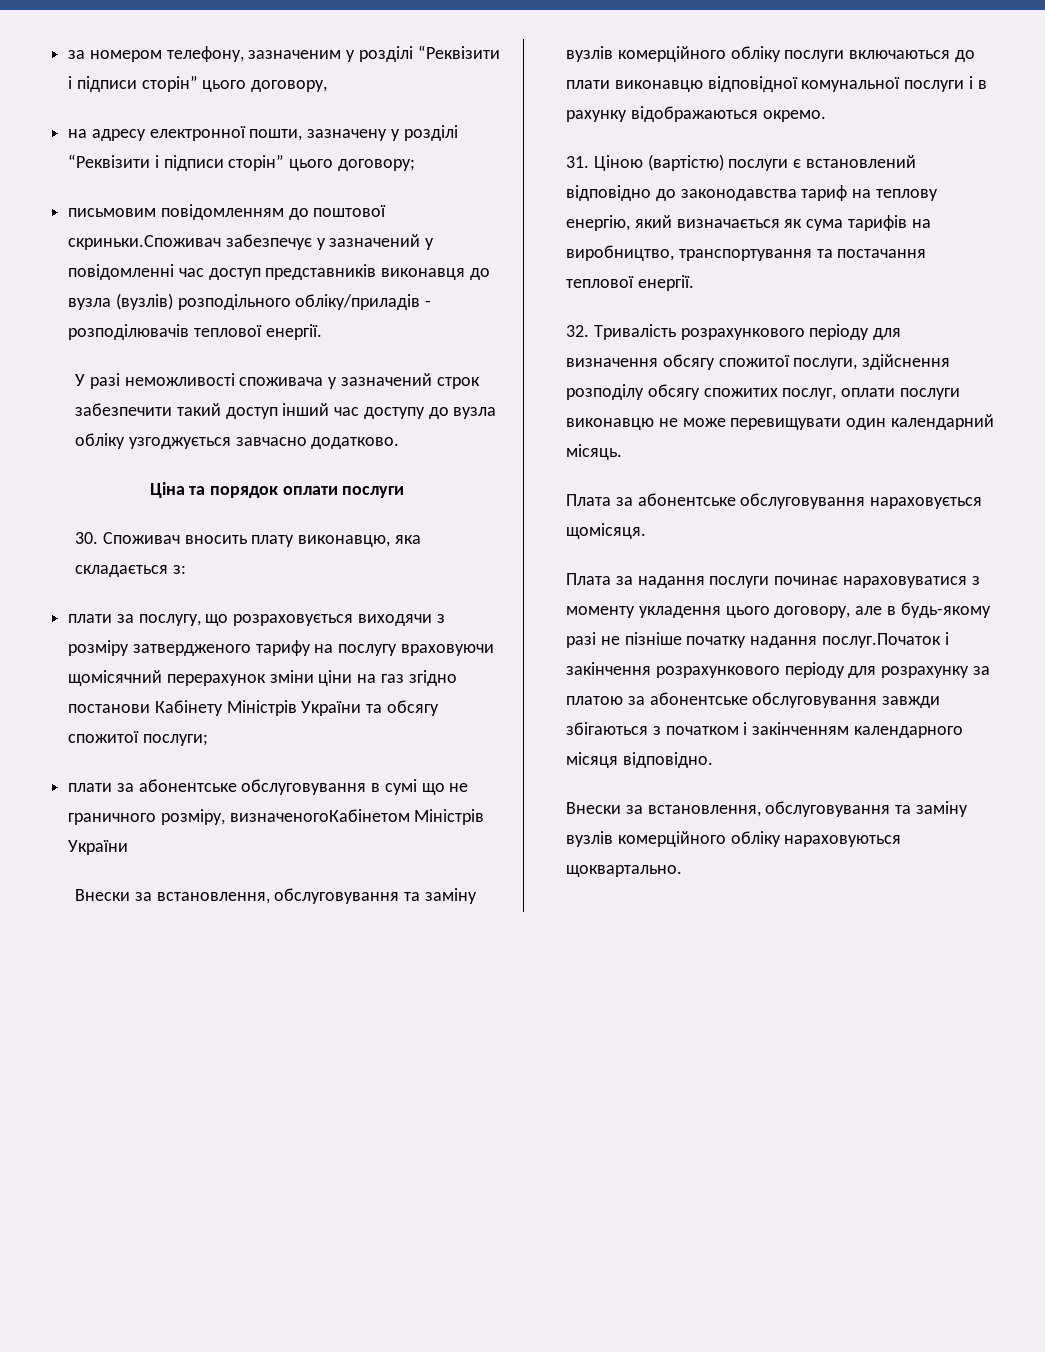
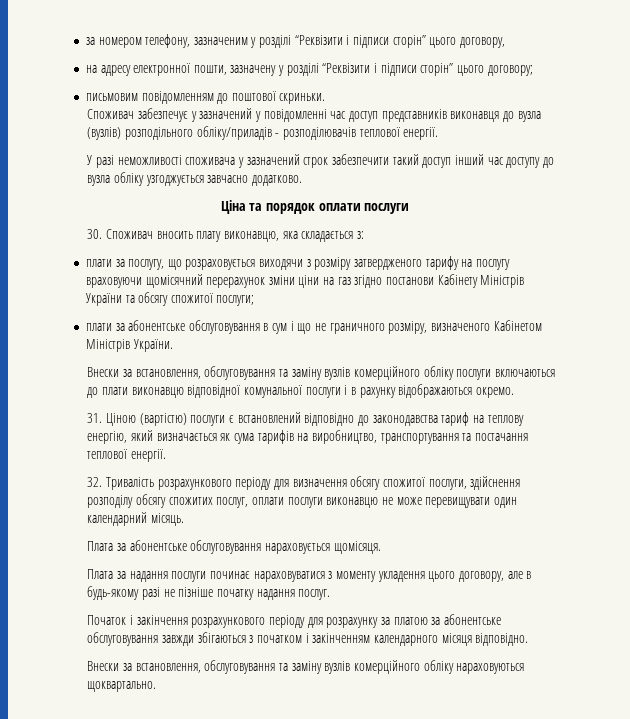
- письмовим повідомленням до поштової скриньки.Споживач забезпечує у зазначений у повідомленні час доступ представників виконавця до вузла (вузлів) розподільного обліку/приладів - розподілювачів теплової енергії.
+ письмовим повідомленням до поштової скриньки.
+ Споживач забезпечує у зазначений у повідомленні час доступ представників виконавця до вузла (вузлів) розподільного обліку/приладів - розподілювачів теплової енергії.
- плати за абонентське обслуговування в сумі що не граничного розміру, визначеногоКабінетом Міністрів України
+ плати за абонентське обслуговування в сум і що не граничного розміру, визначеного Кабінетом Міністрів України.
- Плата за надання послуги починає нараховуватися з моменту укладення цього договору, але в будь-якому разі не пізніше початку надання послуг.Початок і закінчення розрахункового періоду для розрахунку за платою за абонентське обслуговування завжди збігаються з початком і закінченням календарного місяця відповідно.
+ Плата за надання послуги починає нараховуватися з моменту укладення цього договору, але в будь-якому разі не пізніше початку надання послуг.
+ Початок і закінчення розрахункового періоду для розрахунку за платою за абонентське обслуговування завжди збігаються з початком і закінченням календарного місяця відповідно.

